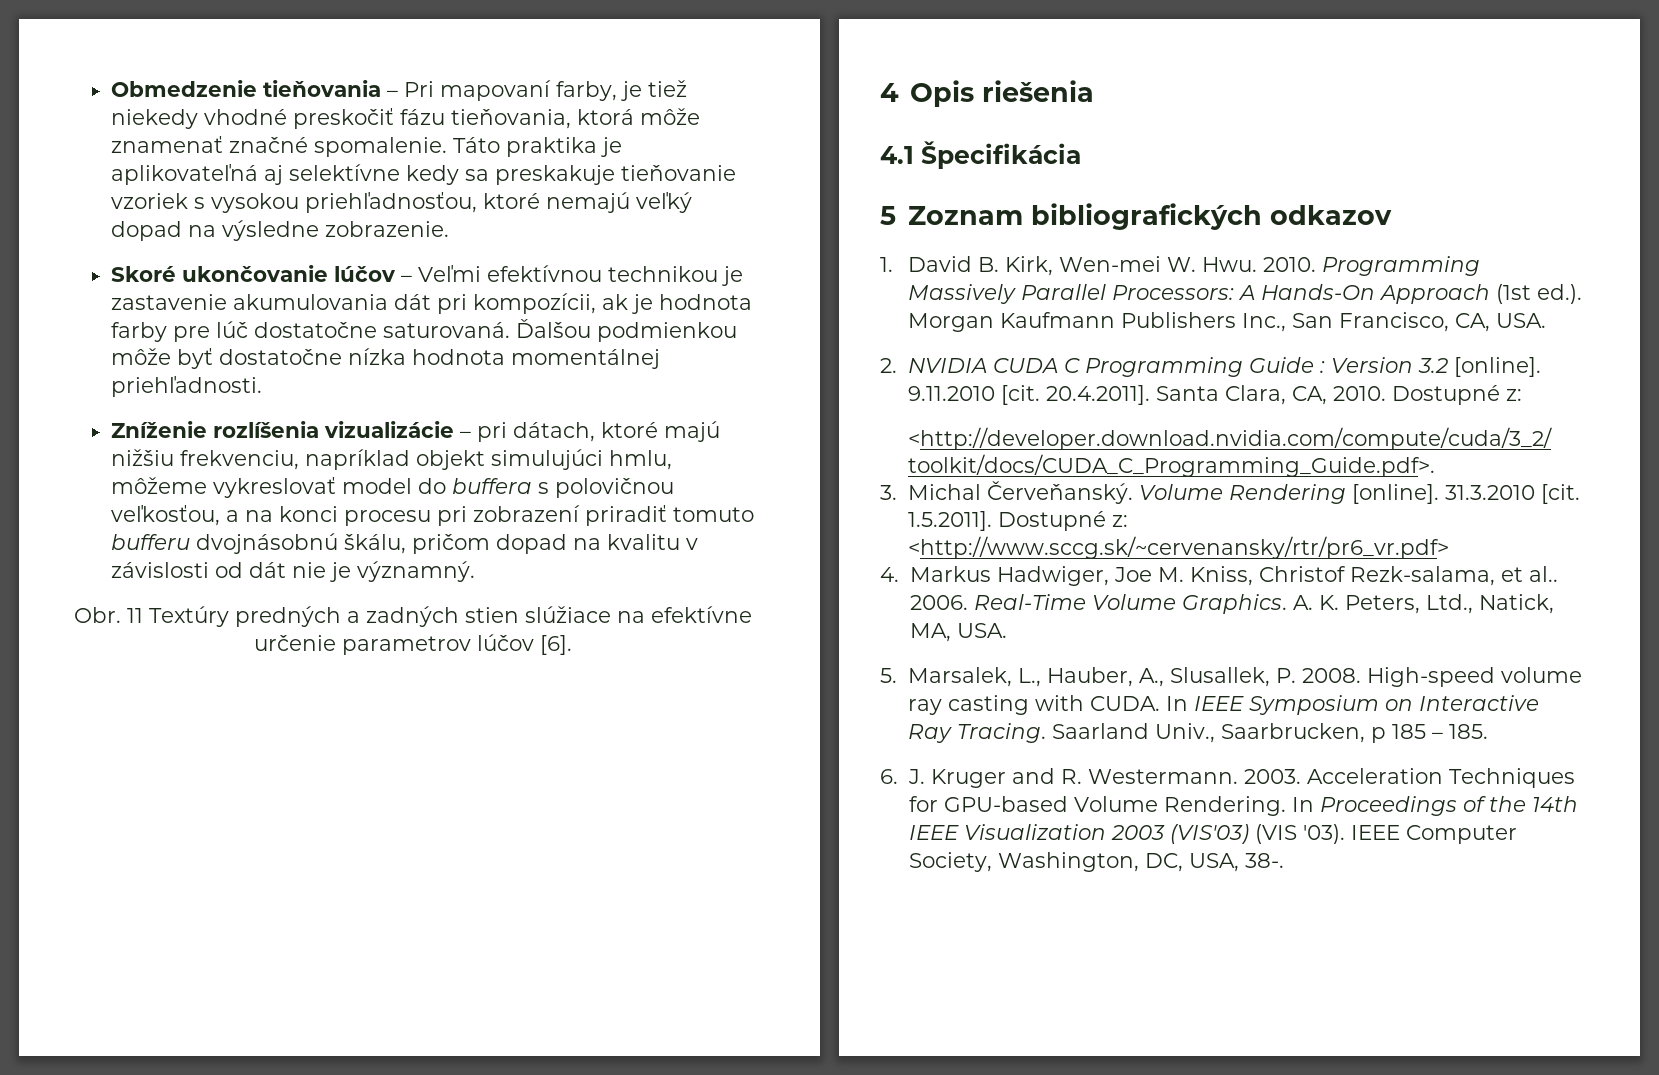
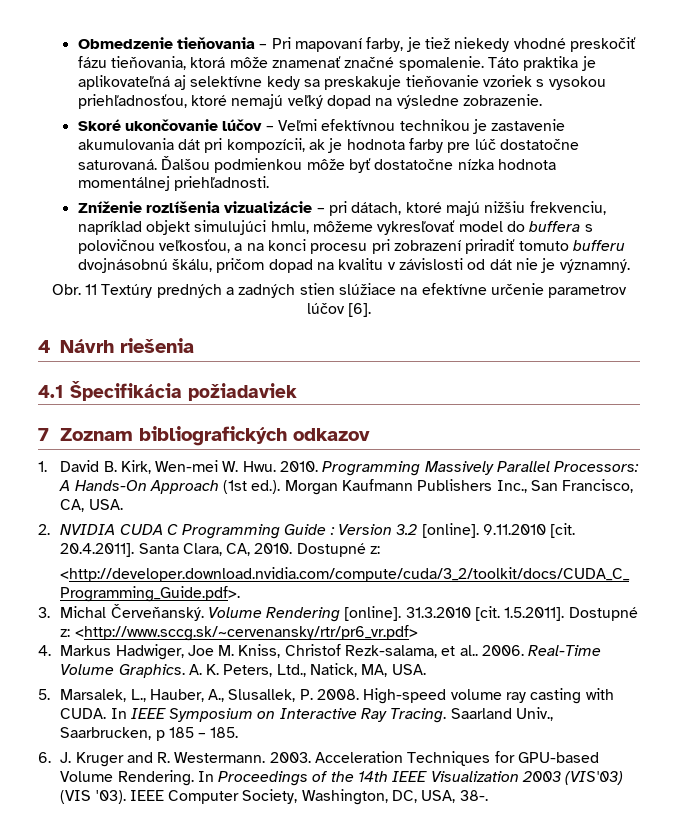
- Zníženie rozlíšenia vizualizácie – pri dátach, ktoré majú nižšiu frekvenciu, napríklad objekt simulujúci hmlu, môžeme vykreslovať model do buffera s polovičnou veľkosťou, a na konci procesu pri zobrazení priradiť tomuto bufferu dvojnásobnú škálu, pričom dopad na kvalitu v závislosti od dát nie je významný.
+ Zníženie rozlíšenia vizualizácie – pri dátach, ktoré majú nižšiu frekvenciu, napríklad objekt simulujúci hmlu, môžeme vykresľovať model do buffera s polovičnou veľkosťou, a na konci procesu pri zobrazení priradiť tomuto bufferu dvojnásobnú škálu, pričom dopad na kvalitu v závislosti od dát nie je významný.
- 4 Opis riešenia
+ 4 Návrh riešenia
- 4.1 Špecifikácia
- 5 Zoznam bibliografických odkazov
+ 4.1 Špecifikácia požiadaviek
+ 7 Zoznam bibliografických odkazov

